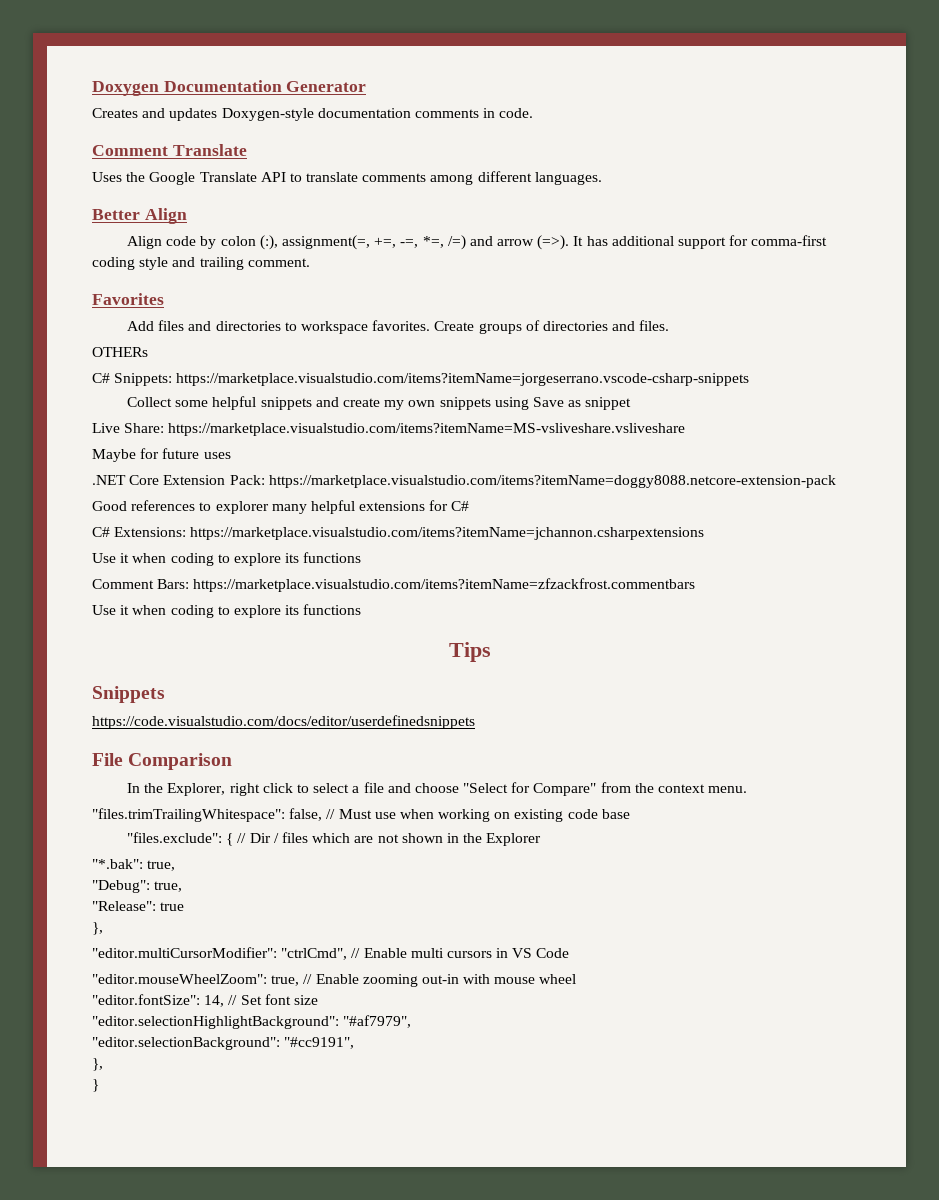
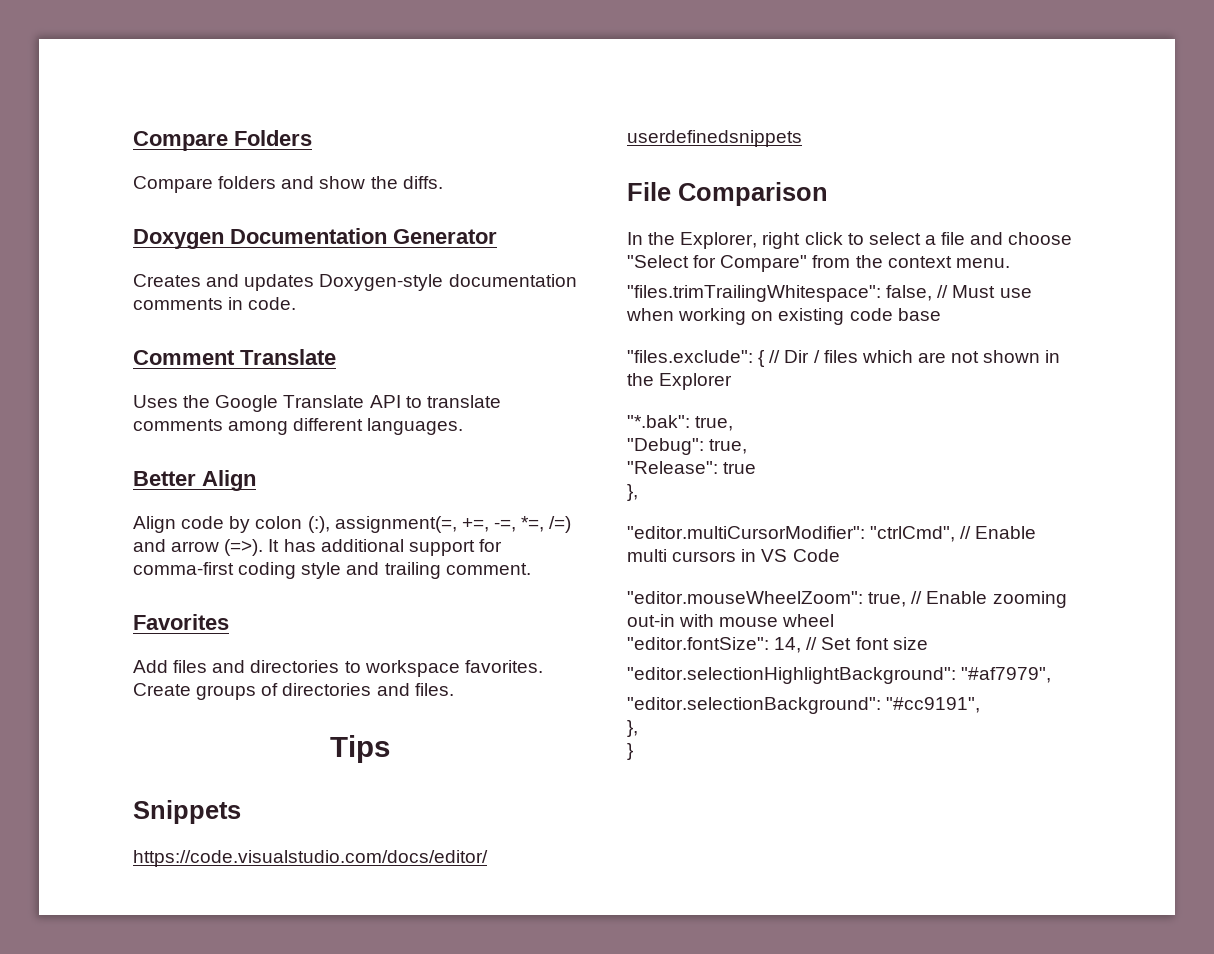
+ Compare Folders
+ Compare folders and show the diffs.
- OTHERs
- C# Snippets: https://marketplace.visualstudio.com/items?itemName=jorgeserrano.vscode-csharp-snippets
- Collect some helpful snippets and create my own snippets using Save as snippet
- Live Share: https://marketplace.visualstudio.com/items?itemName=MS-vsliveshare.vsliveshare
- Maybe for future uses
- .NET Core Extension Pack: https://marketplace.visualstudio.com/items?itemName=doggy8088.netcore-extension-pack
- Good references to explorer many helpful extensions for C#
- C# Extensions: https://marketplace.visualstudio.com/items?itemName=jchannon.csharpextensions
- Use it when coding to explore its functions
- Comment Bars: https://marketplace.visualstudio.com/items?itemName=zfzackfrost.commentbars
- Use it when coding to explore its functions

